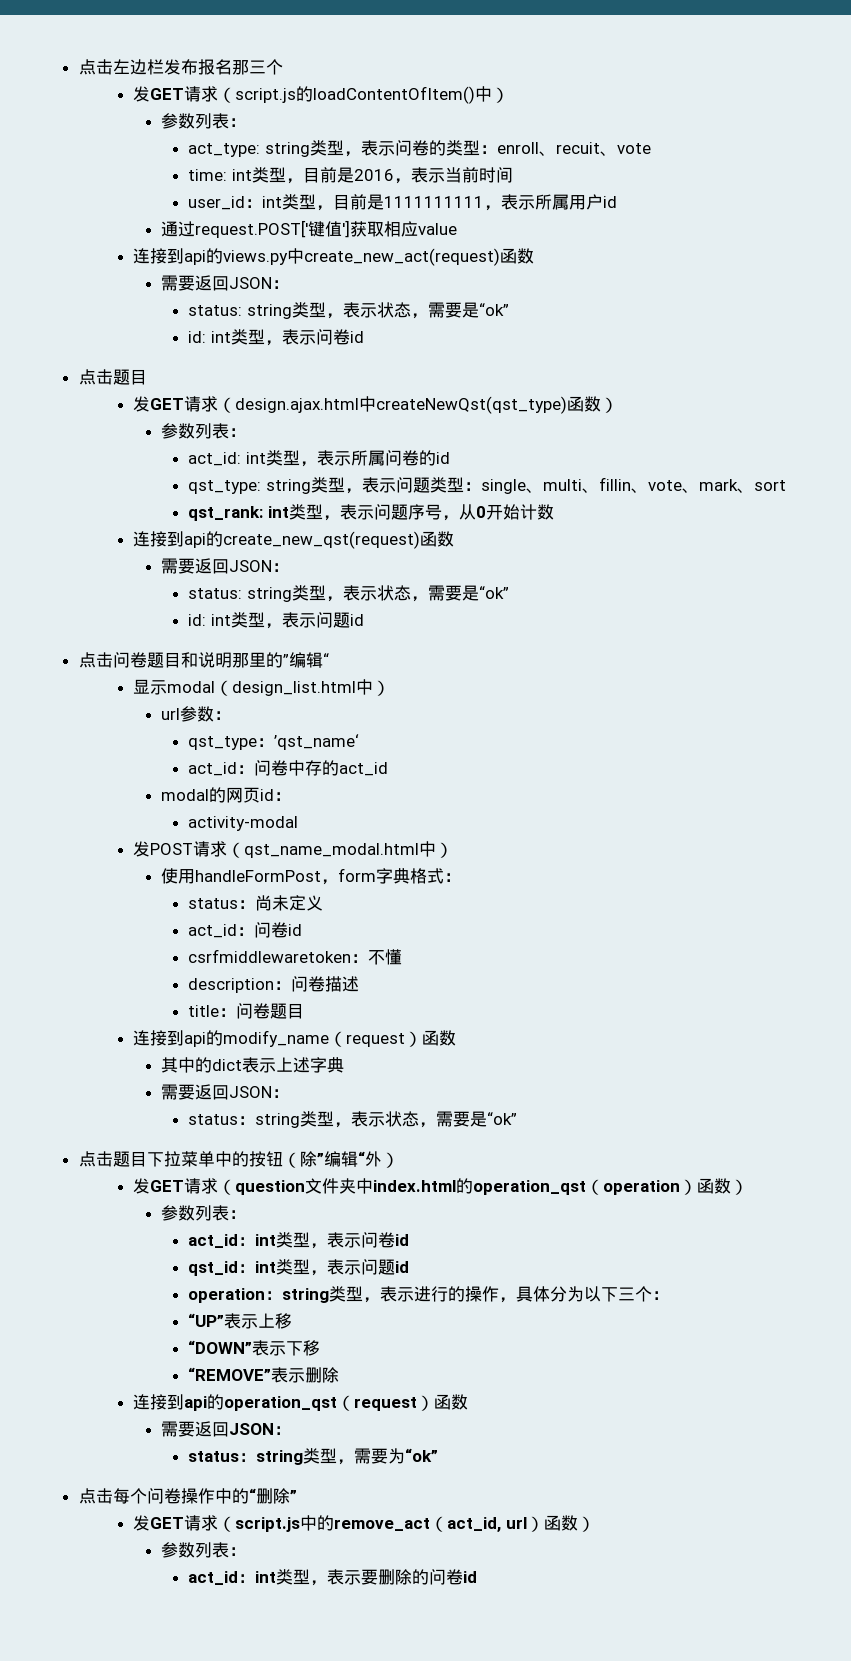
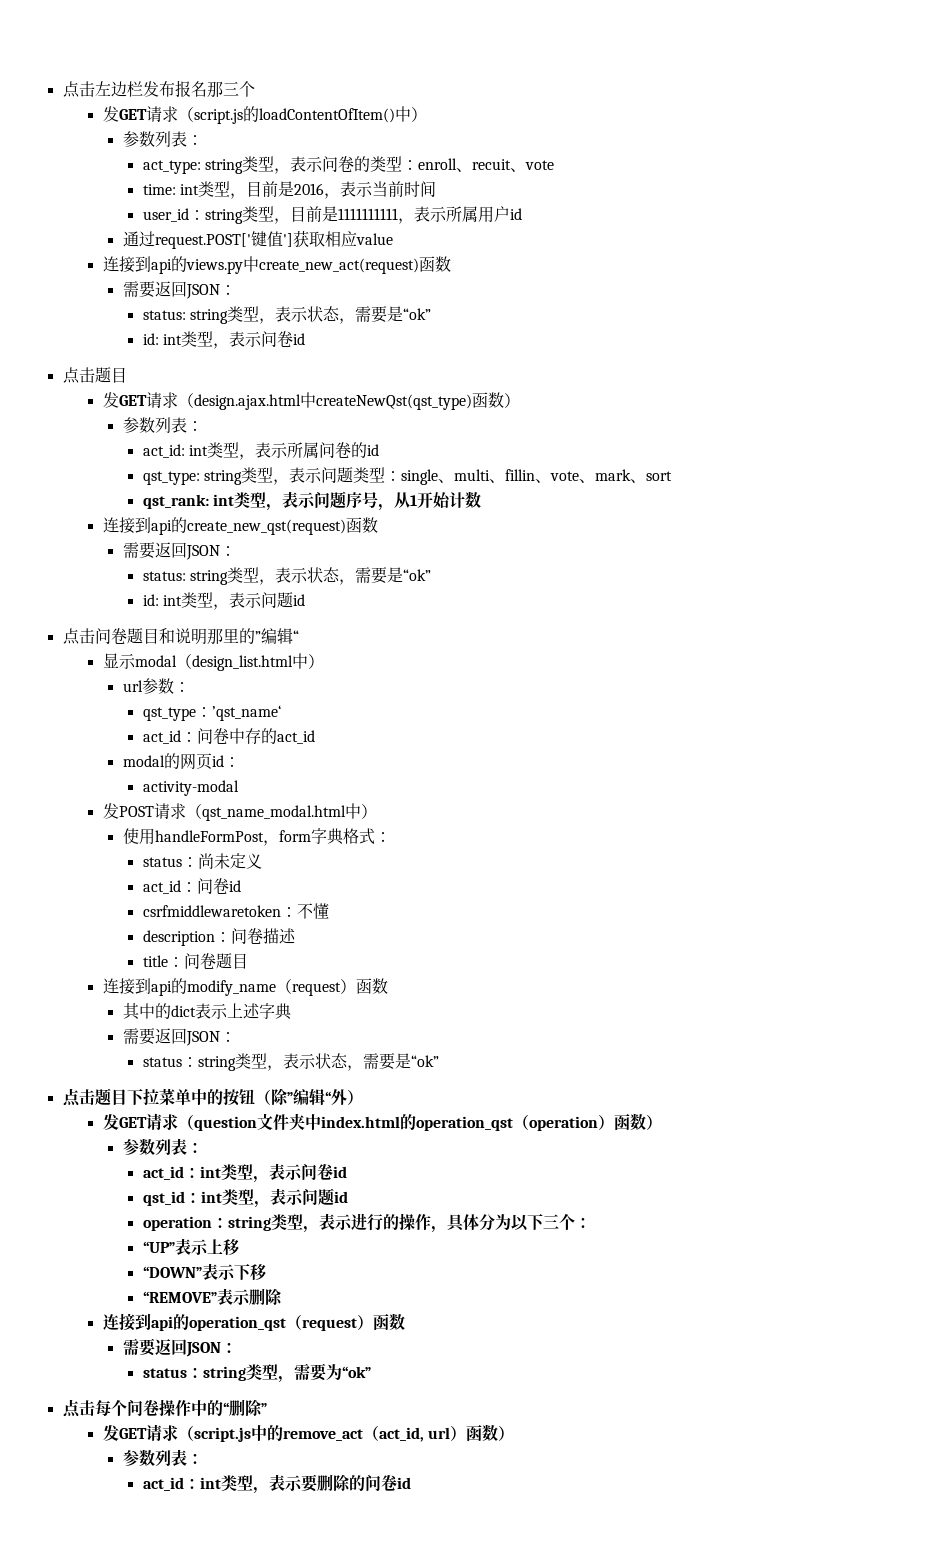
- user_id：int类型，目前是1111111111，表示所属用户id
+ user_id：string类型，目前是1111111111，表示所属用户id
- qst_rank: int类型，表示问题序号，从0开始计数
+ qst_rank: int类型，表示问题序号，从1开始计数

